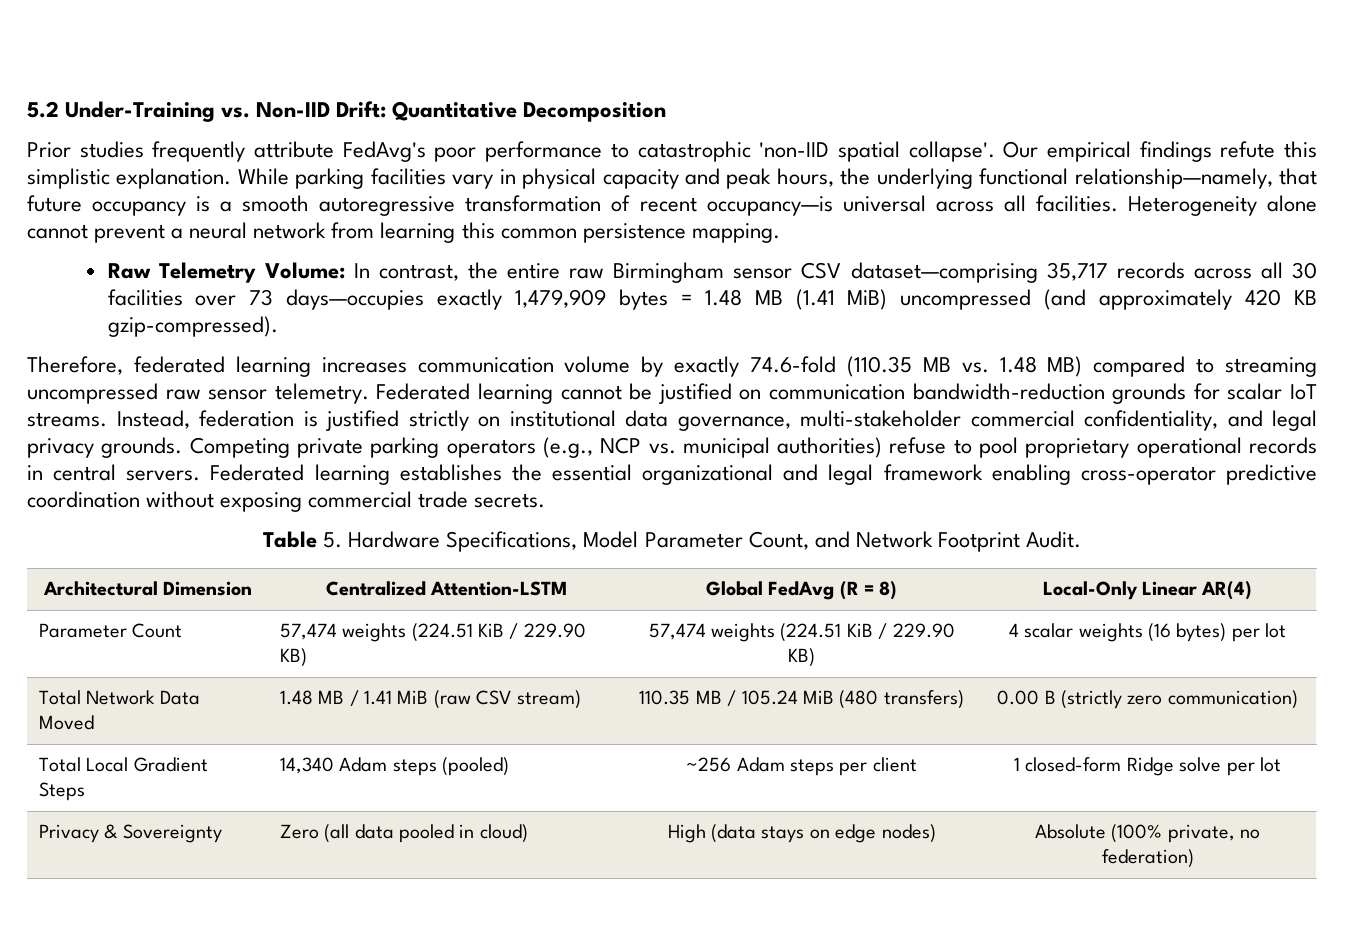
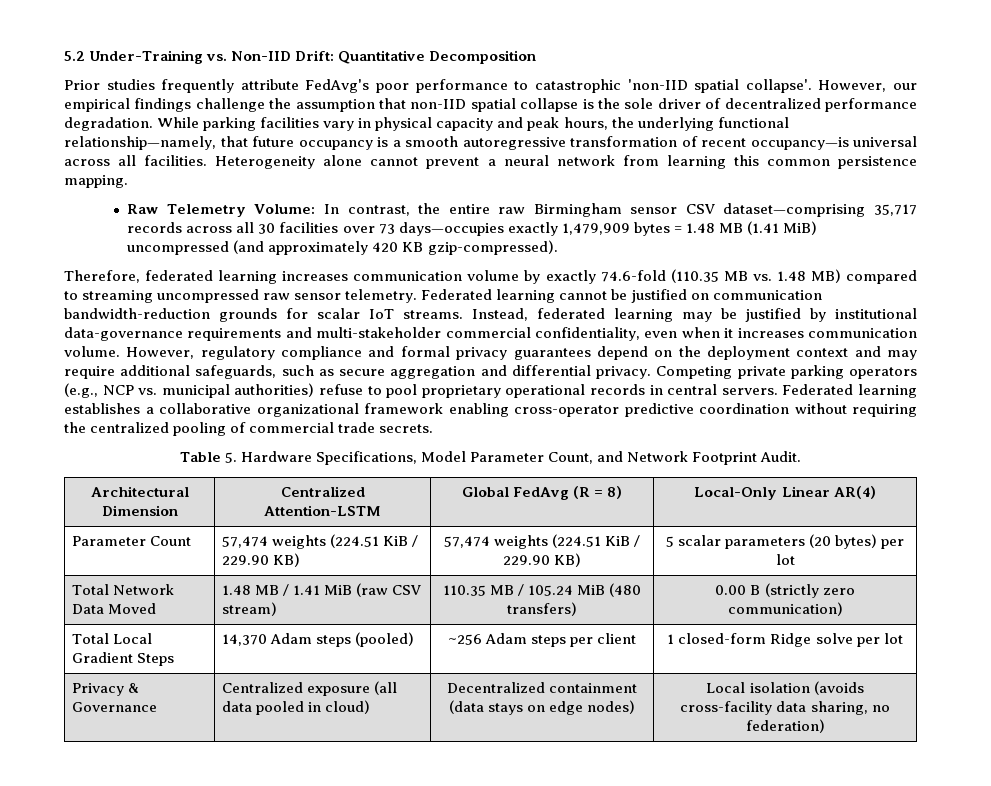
- Our empirical findings refute this simplistic explanation.
+ However, our empirical findings challenge the assumption that non-IID spatial collapse is the sole driver of decentralized performance degradation.
- Instead, federation is justified strictly on institutional data governance, multi-stakeholder commercial confidentiality, and legal privacy grounds.
+ Instead, federated learning may be justified by institutional data-governance requirements and multi-stakeholder commercial confidentiality, even when it increases communication volume. However, regulatory compliance and formal privacy guarantees depend on the deployment context and may require additional safeguards, such as secure aggregation and differential privacy.
- Federated learning establishes the essential organizational and legal framework enabling cross-operator predictive coordination without exposing commercial trade secrets.
+ Federated learning establishes a collaborative organizational framework enabling cross-operator predictive coordination without requiring the centralized pooling of commercial trade secrets.
- Parameter Count | 57,474 weights (224.51 KiB / 229.90 KB) | 57,474 weights (224.51 KiB / 229.90 KB) | 4 scalar weights (16 bytes) per lot
+ Parameter Count | 57,474 weights (224.51 KiB / 229.90 KB) | 57,474 weights (224.51 KiB / 229.90 KB) | 5 scalar parameters (20 bytes) per lot
- Total Local Gradient Steps | 14,340 Adam steps (pooled) | ~256 Adam steps per client | 1 closed-form Ridge solve per lot
+ Total Local Gradient Steps | 14,370 Adam steps (pooled) | ~256 Adam steps per client | 1 closed-form Ridge solve per lot
- Privacy & Sovereignty | Zero (all data pooled in cloud) | High (data stays on edge nodes) | Absolute (100% private, no federation)
+ Privacy & Governance | Centralized exposure (all data pooled in cloud) | Decentralized containment (data stays on edge nodes) | Local isolation (avoids cross-facility data sharing, no federation)

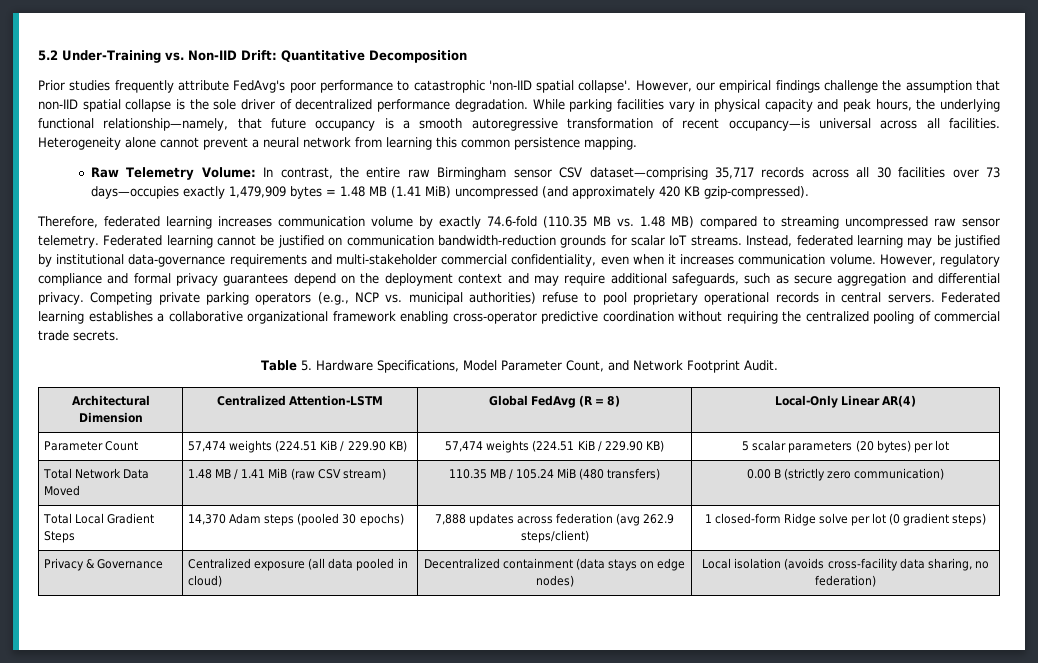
- Total Local Gradient Steps | 14,370 Adam steps (pooled) | ~256 Adam steps per client | 1 closed-form Ridge solve per lot
+ Total Local Gradient Steps | 14,370 Adam steps (pooled 30 epochs) | 7,888 updates across federation (avg 262.9 steps/client) | 1 closed-form Ridge solve per lot (0 gradient steps)

